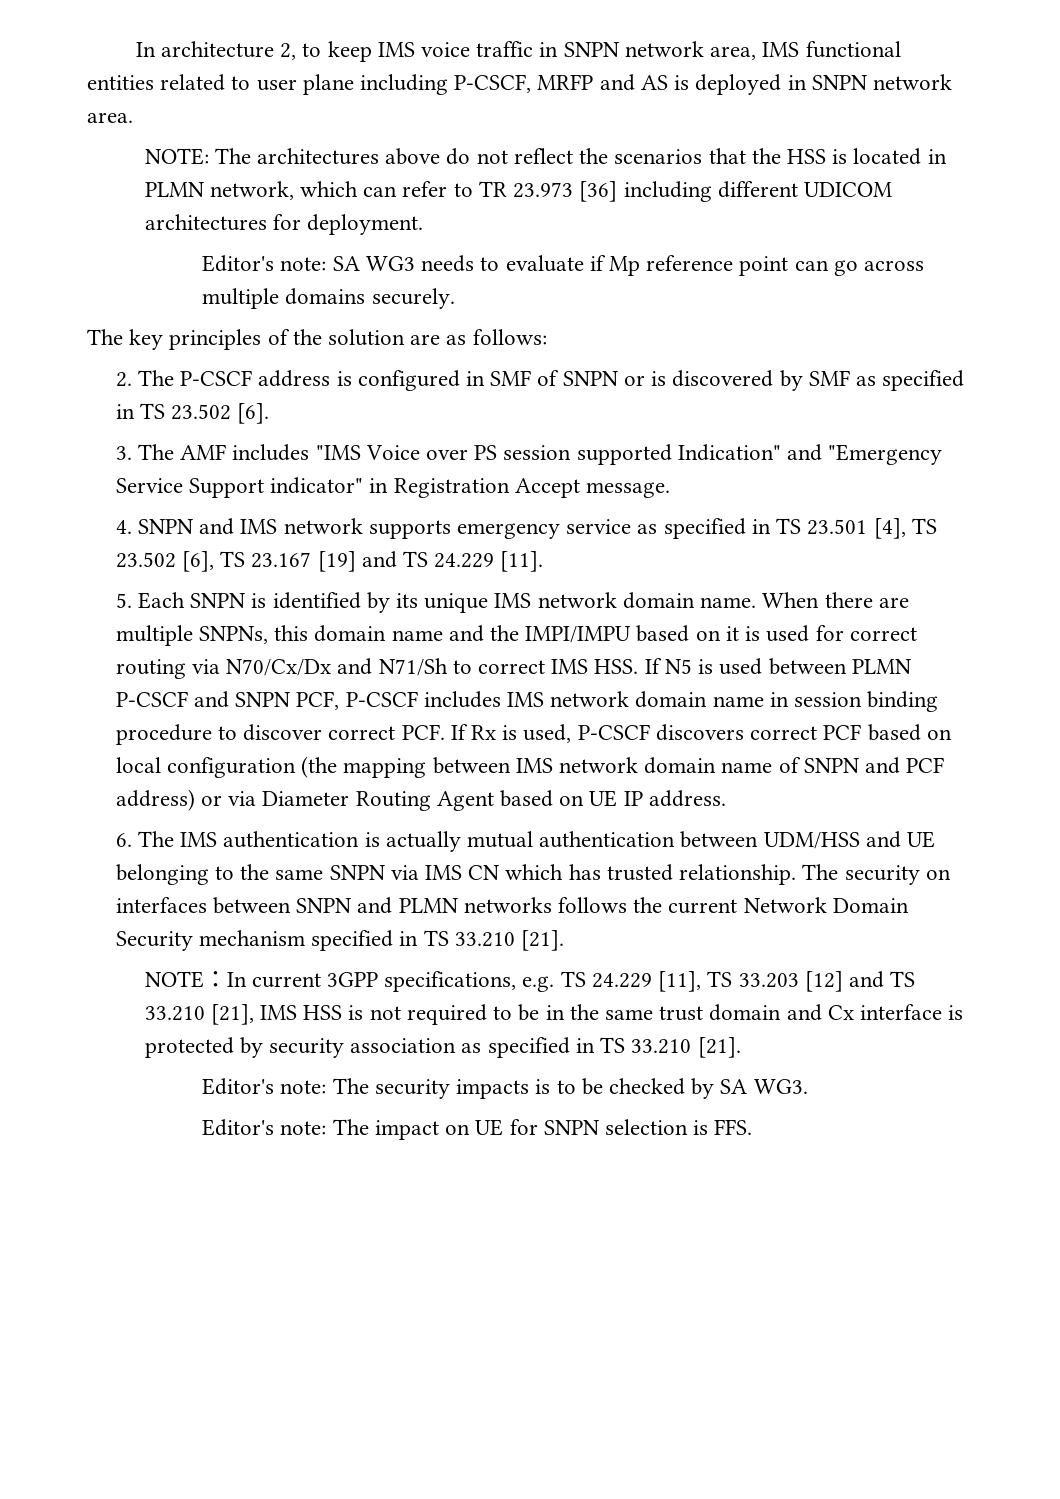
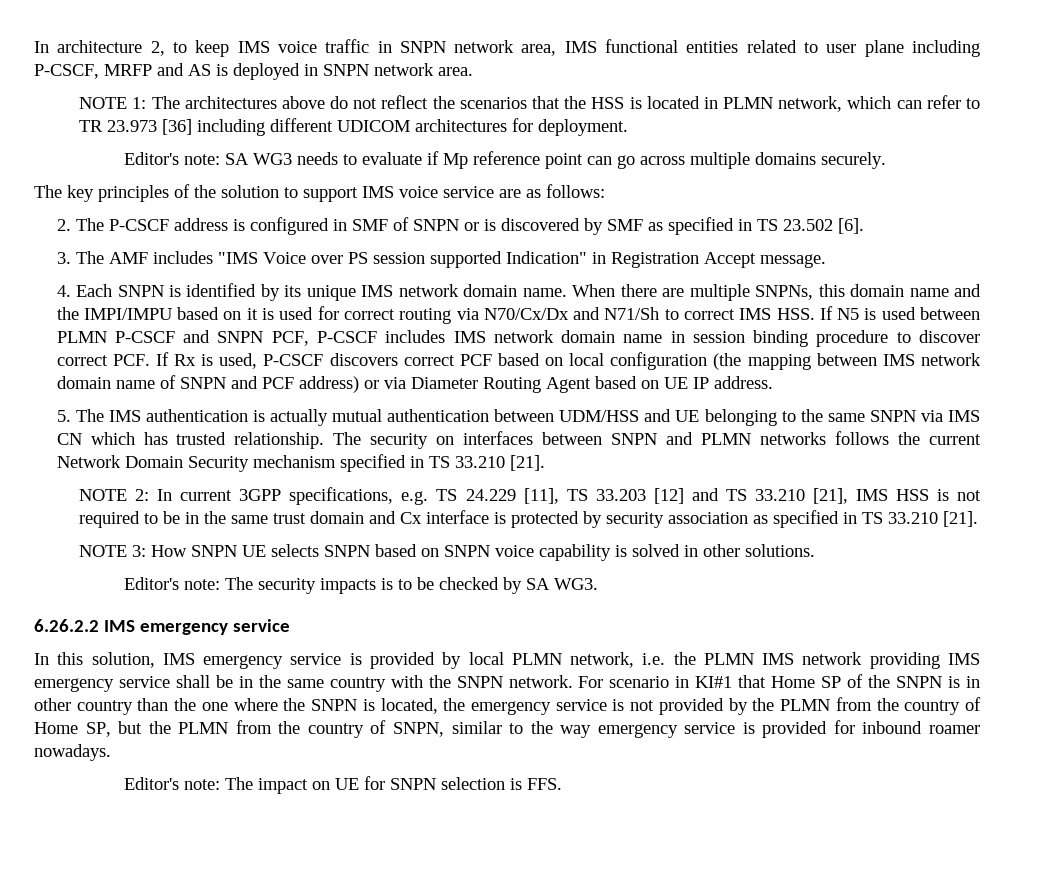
- NOTE: The architectures above do not reflect the scenarios that the HSS is located in PLMN network, which can refer to TR 23.973 [36] including different UDICOM architectures for deployment.
+ NOTE 1: The architectures above do not reflect the scenarios that the HSS is located in PLMN network, which can refer to TR 23.973 [36] including different UDICOM architectures for deployment.
- The key principles of the solution are as follows:
+ The key principles of the solution to support IMS voice service are as follows:
- 3. The AMF includes "IMS Voice over PS session supported Indication" and "Emergency Service Support indicator" in Registration Accept message.
+ 3. The AMF includes "IMS Voice over PS session supported Indication" in Registration Accept message.
- 4. SNPN and IMS network supports emergency service as specified in TS 23.501 [4], TS 23.502 [6], TS 23.167 [19] and TS 24.229 [11].
- 5. Each SNPN is identified by its unique IMS network domain name.
+ 4. Each SNPN is identified by its unique IMS network domain name.
- 6. The IMS authentication is actually mutual authentication between UDM/HSS and UE belonging to the same SNPN via IMS CN which has trusted relationship.
+ 5. The IMS authentication is actually mutual authentication between UDM/HSS and UE belonging to the same SNPN via IMS CN which has trusted relationship.
- NOTE：In current 3GPP specifications, e.g. TS 24.229 [11], TS 33.203 [12] and TS 33.210 [21], IMS HSS is not required to be in the same trust domain and Cx interface is protected by security association as specified in TS 33.210 [21].
+ NOTE 2: In current 3GPP specifications, e.g. TS 24.229 [11], TS 33.203 [12] and TS 33.210 [21], IMS HSS is not required to be in the same trust domain and Cx interface is protected by security association as specified in TS 33.210 [21].
+ NOTE 3: How SNPN UE selects SNPN based on SNPN voice capability is solved in other solutions.
+ 6.26.2.2 IMS emergency service
+ In this solution, IMS emergency service is provided by local PLMN network, i.e. the PLMN IMS network providing IMS emergency service shall be in the same country with the SNPN network. For scenario in KI#1 that Home SP of the SNPN is in other country than the one where the SNPN is located, the emergency service is not provided by the PLMN from the country of Home SP, but the PLMN from the country of SNPN, similar to the way emergency service is provided for inbound roamer nowadays.

